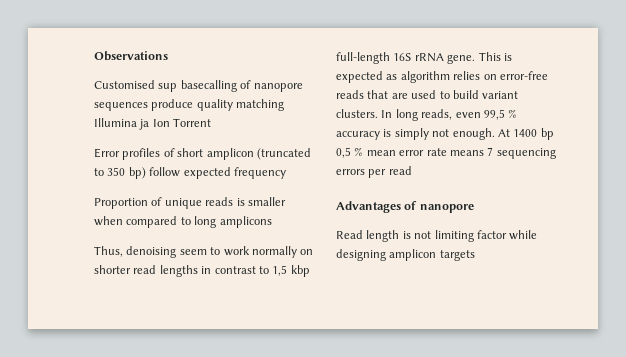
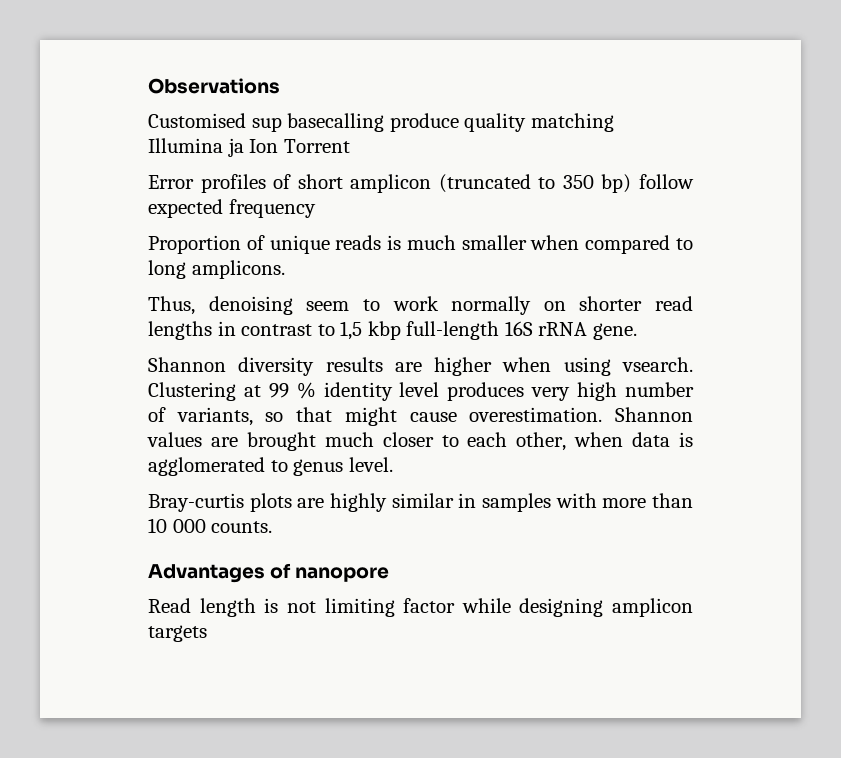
- Customised sup basecalling of nanopore sequences produce quality matching Illumina ja Ion Torrent
+ Customised sup basecalling produce quality matching Illumina ja Ion Torrent
- Proportion of unique reads is smaller when compared to long amplicons
+ Proportion of unique reads is much smaller when compared to long amplicons.
- Thus, denoising seem to work normally on shorter read lengths in contrast to 1,5 kbp full-length 16S rRNA gene. This is expected as algorithm relies on error-free reads that are used to build variant clusters. In long reads, even 99,5 % accuracy is simply not enough. At 1400 bp 0,5 % mean error rate means 7 sequencing errors per read
+ Thus, denoising seem to work normally on shorter read lengths in contrast to 1,5 kbp full-length 16S rRNA gene.
+ Shannon diversity results are higher when using vsearch. Clustering at 99 % identity level produces very high number of variants, so that might cause overestimation. Shannon values are brought much closer to each other, when data is agglomerated to genus level.
+ Bray-curtis plots are highly similar in samples with more than 10 000 counts.

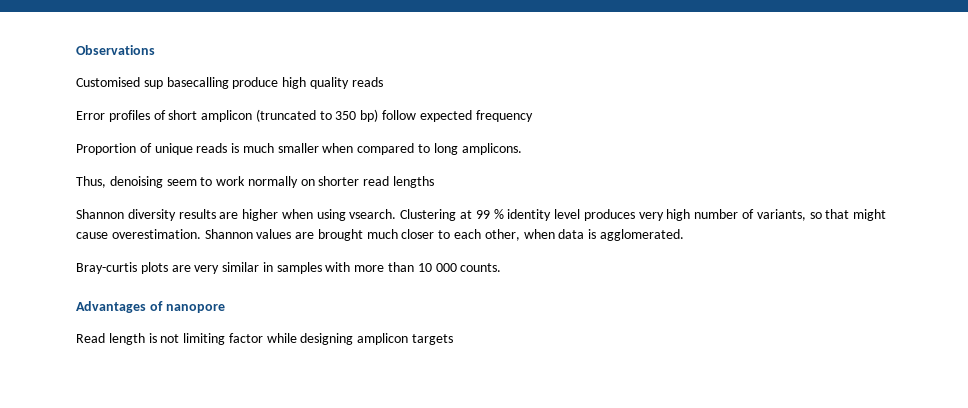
- Customised sup basecalling produce quality matching Illumina ja Ion Torrent
+ Customised sup basecalling produce high quality reads
- Thus, denoising seem to work normally on shorter read lengths in contrast to 1,5 kbp full-length 16S rRNA gene.
+ Thus, denoising seem to work normally on shorter read lengths
- Shannon values are brought much closer to each other, when data is agglomerated to genus level.
+ Shannon values are brought much closer to each other, when data is agglomerated.
- Bray-curtis plots are highly similar in samples with more than 10 000 counts.
+ Bray-curtis plots are very similar in samples with more than 10 000 counts.

